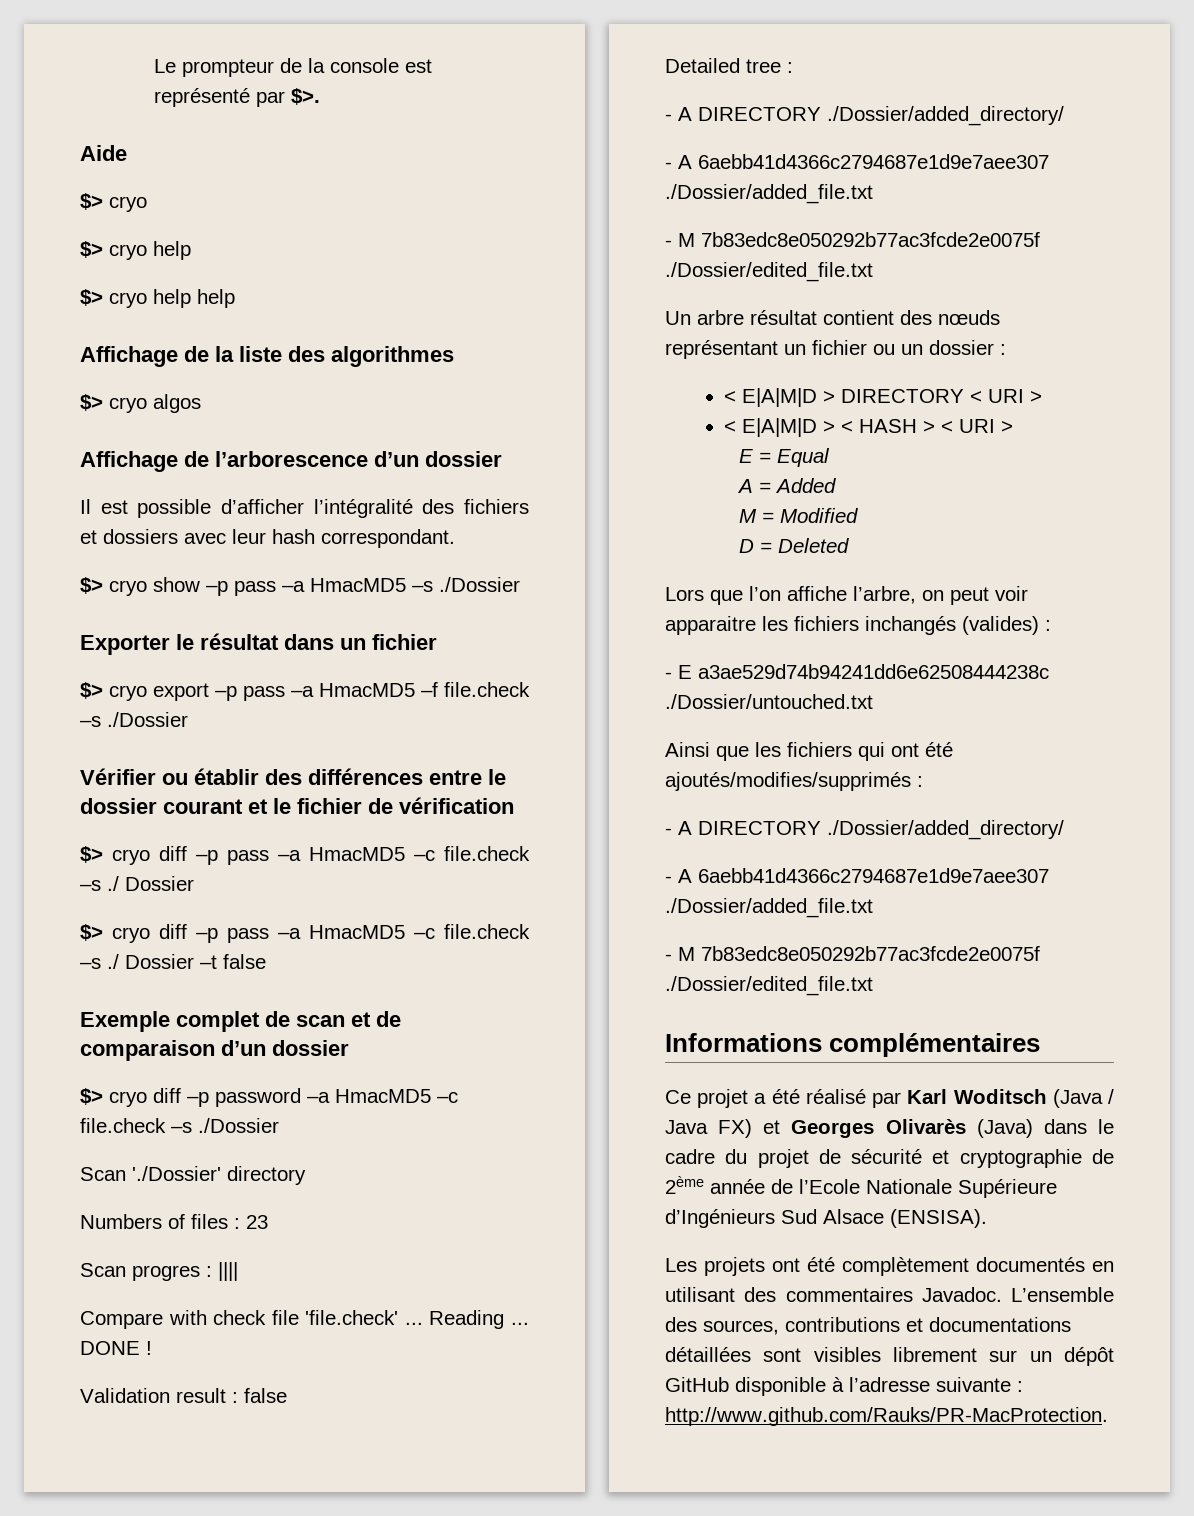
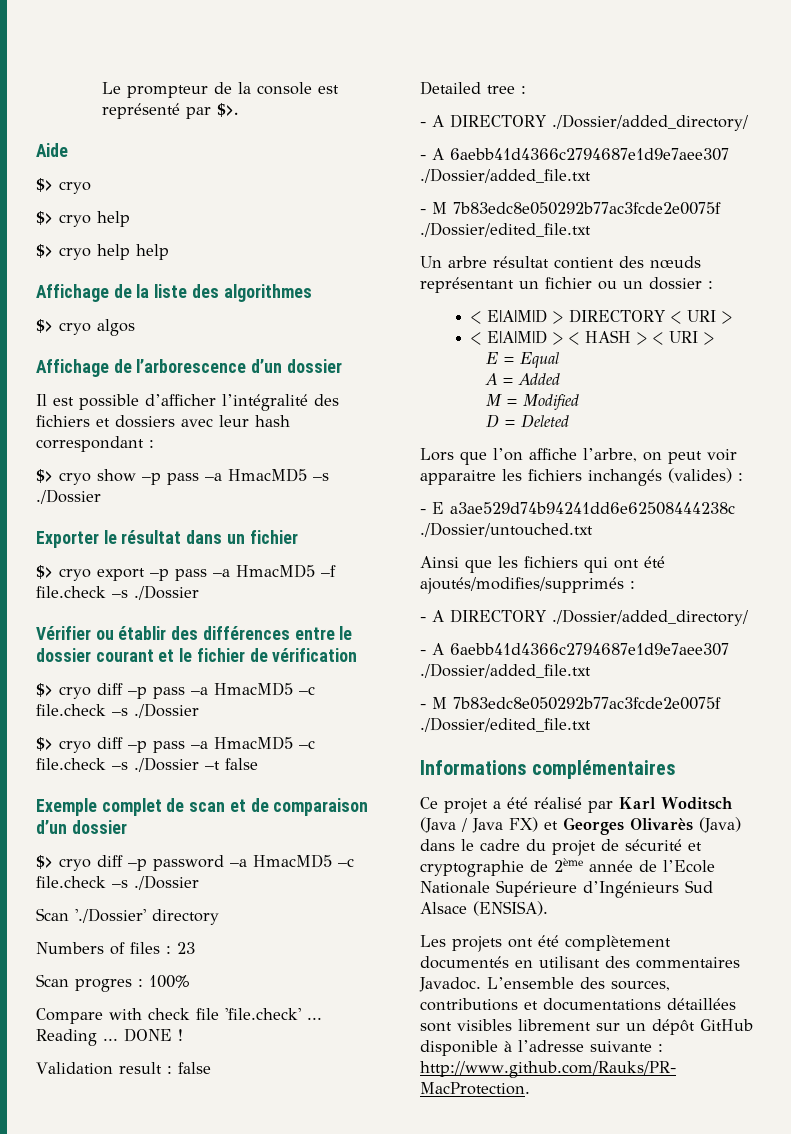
- Il est possible d’afficher l’intégralité des fichiers et dossiers avec leur hash correspondant.
+ Il est possible d’afficher l’intégralité des fichiers et dossiers avec leur hash correspondant :
  Vérifier ou établir des différences entre le dossier courant et le fichier de vérification
- $> cryo diff –p pass –a HmacMD5 –c file.check –s ./ Dossier
+ $> cryo diff –p pass –a HmacMD5 –c file.check –s ./Dossier
- $> cryo diff –p pass –a HmacMD5 –c file.check –s ./ Dossier –t false
+ $> cryo diff –p pass –a HmacMD5 –c file.check –s ./Dossier –t false
- Scan progres : ||||
+ Scan progres : 100%

